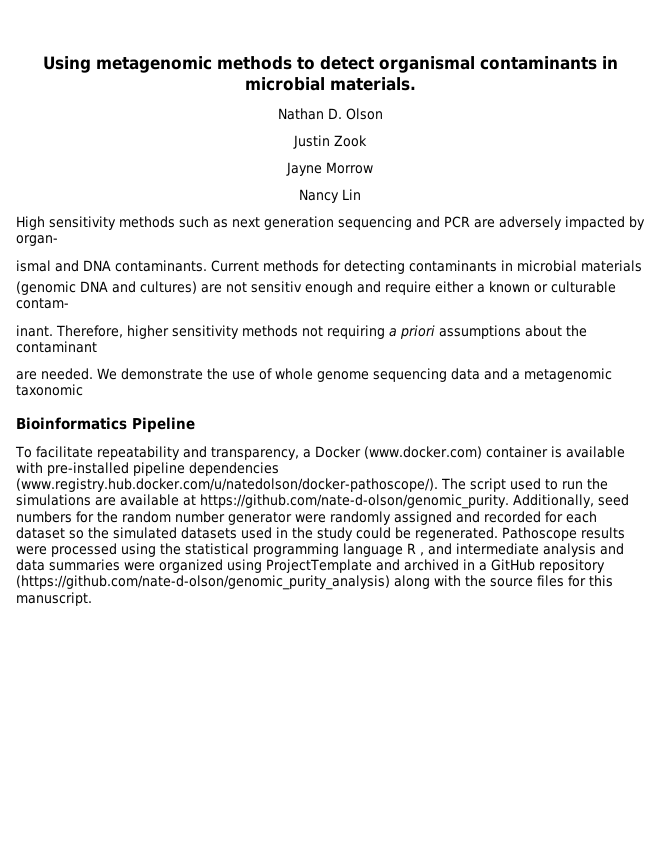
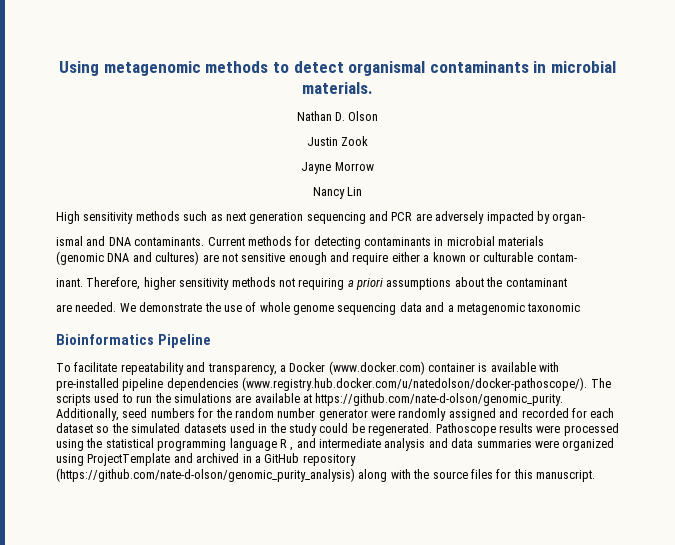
- (genomic DNA and cultures) are not sensitiv enough and require either a known or culturable contam-
+ (genomic DNA and cultures) are not sensitive enough and require either a known or culturable contam-
- To facilitate repeatability and transparency, a Docker (www.docker.com) container is available with pre-installed pipeline dependencies (www.registry.hub.docker.com/u/natedolson/docker-pathoscope/). The script used to run the simulations are available at https://github.com/nate-d-olson/genomic_purity. Additionally, seed numbers for the random number generator were randomly assigned and recorded for each dataset so the simulated datasets used in the study could be regenerated.
+ To facilitate repeatability and transparency, a Docker (www.docker.com) container is available with pre-installed pipeline dependencies (www.registry.hub.docker.com/u/natedolson/docker-pathoscope/). The scripts used to run the simulations are available at https://github.com/nate-d-olson/genomic_purity. Additionally, seed numbers for the random number generator were randomly assigned and recorded for each dataset so the simulated datasets used in the study could be regenerated.

